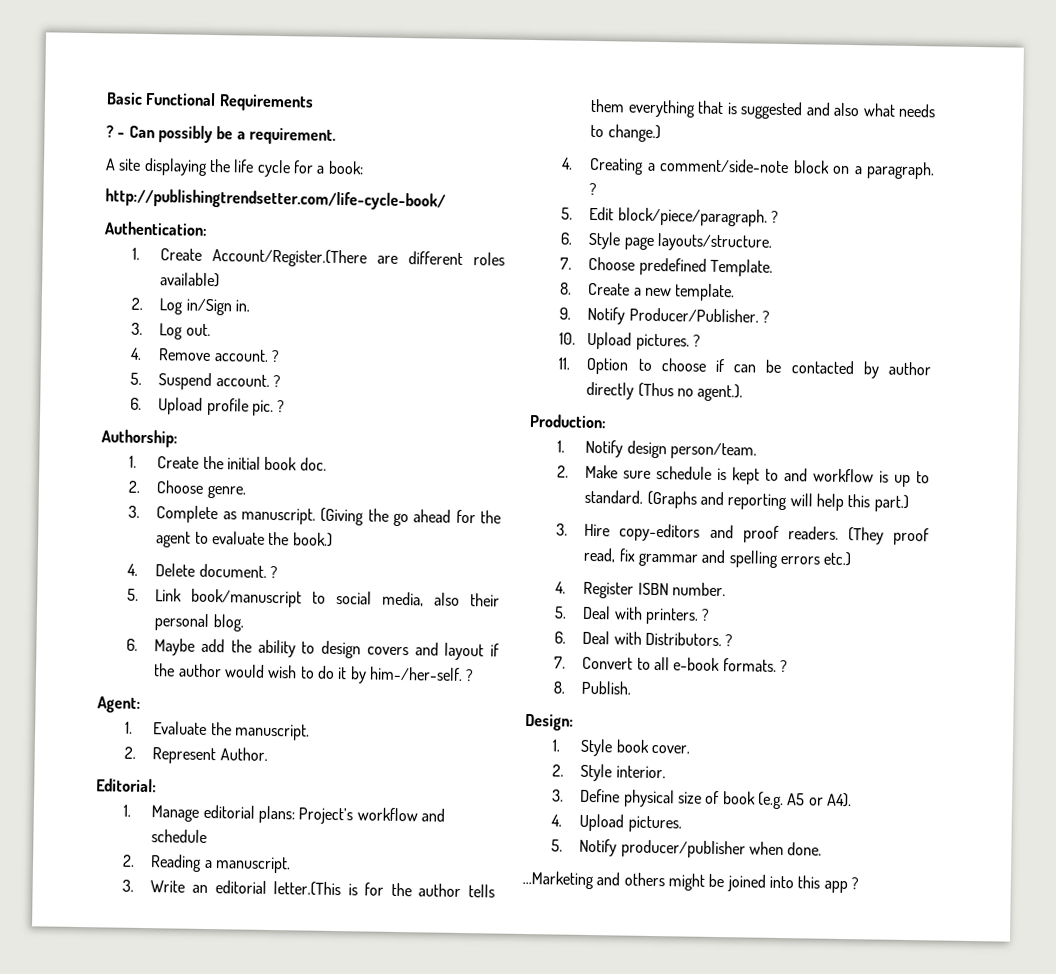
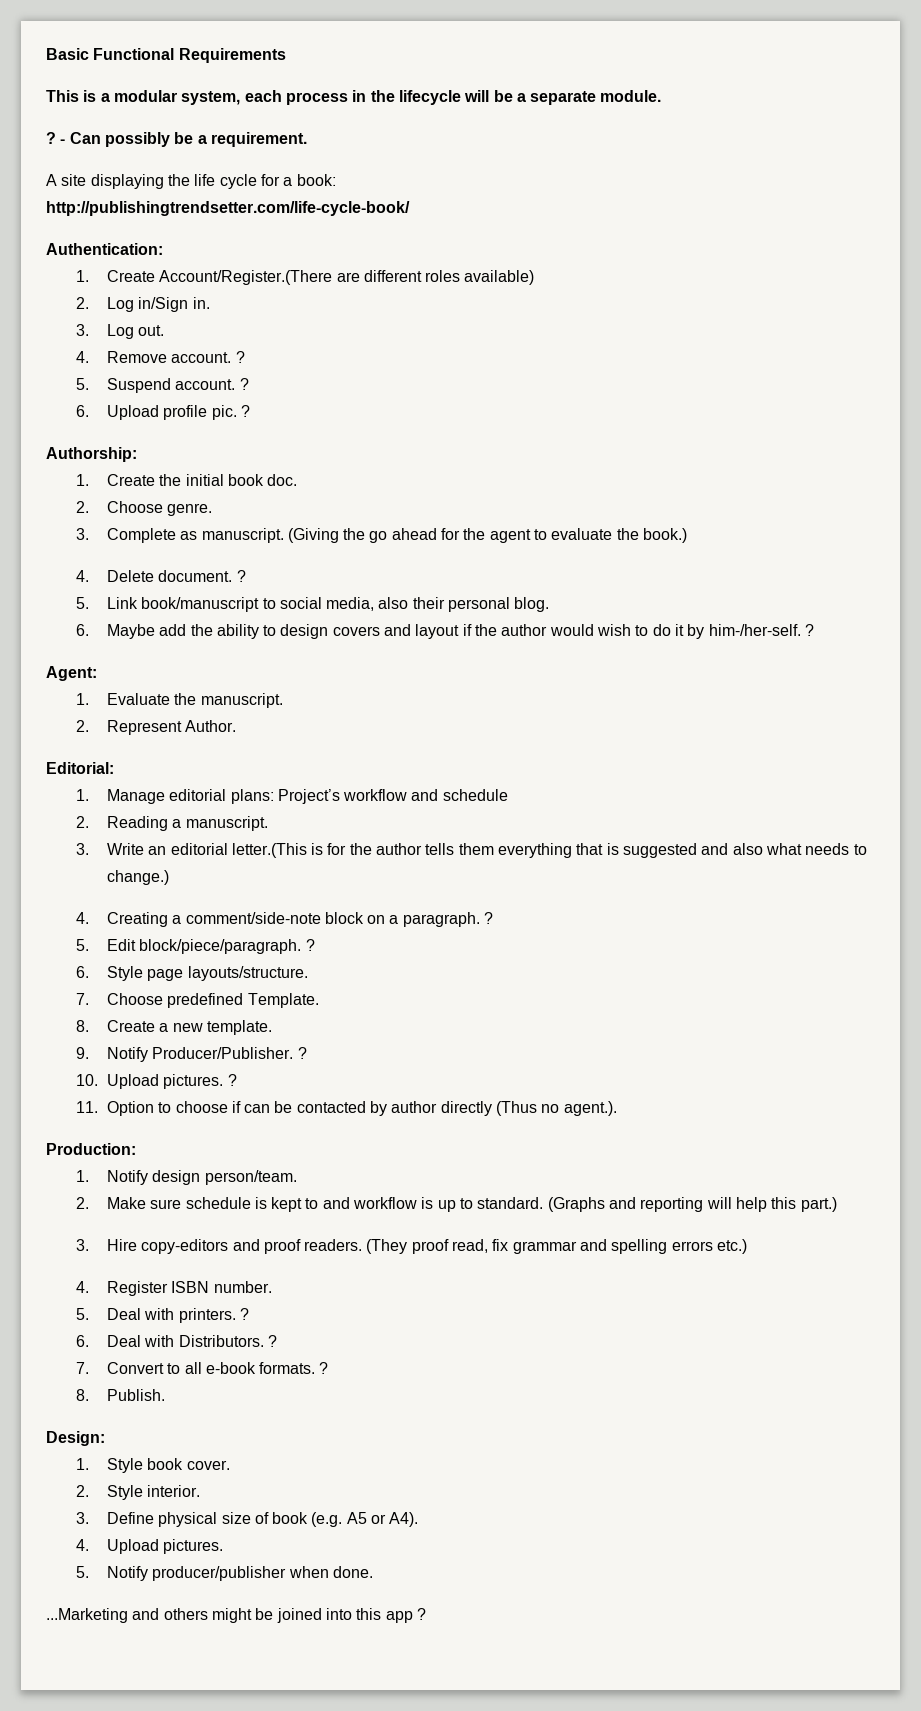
+ This is a modular system, each process in the lifecycle will be a separate module.

